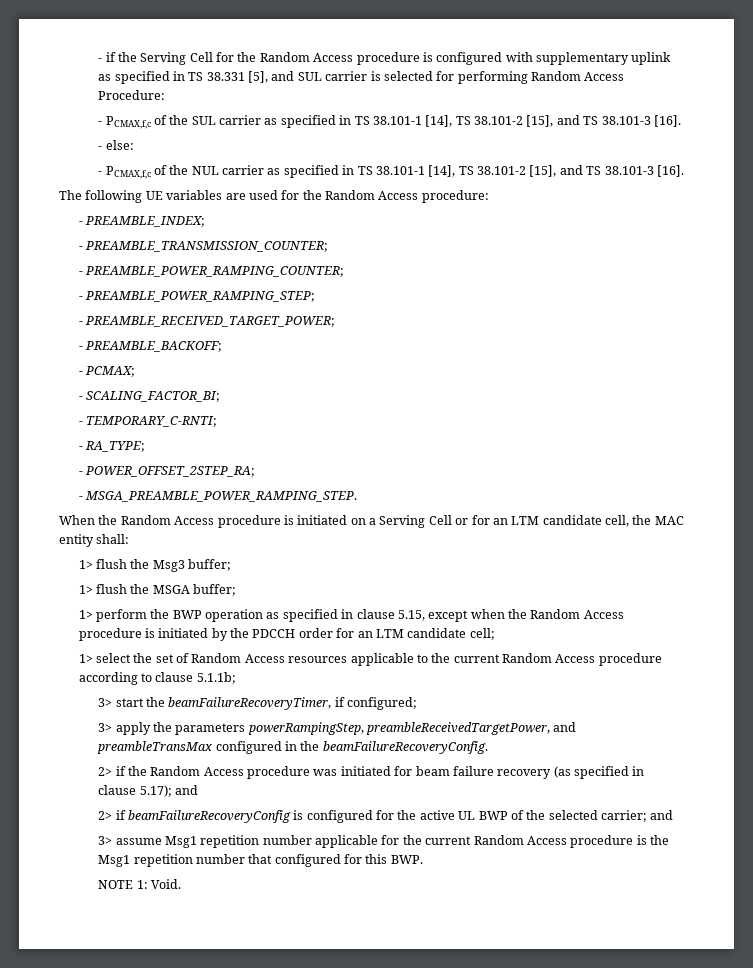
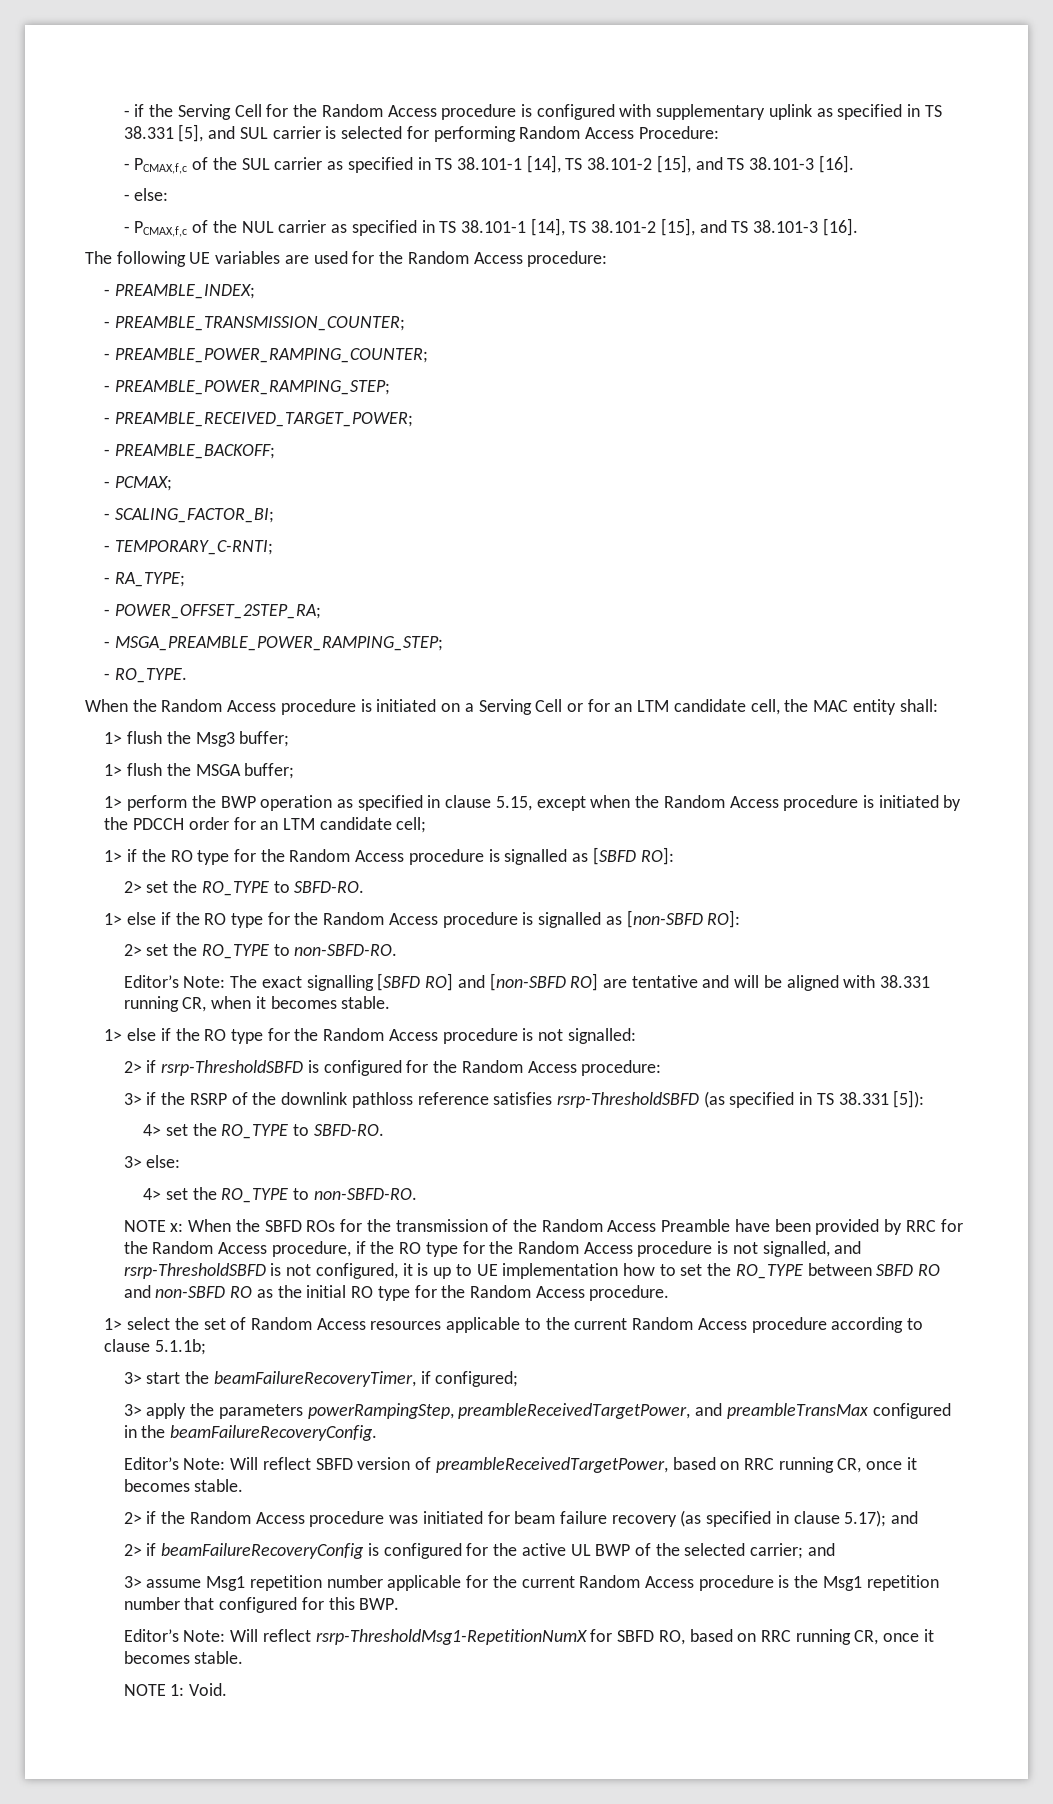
- - MSGA_PREAMBLE_POWER_RAMPING_STEP.
+ - MSGA_PREAMBLE_POWER_RAMPING_STEP;
+ - RO_TYPE.
+ 1> if the RO type for the Random Access procedure is signalled as [SBFD RO]:
+ 2> set the RO_TYPE to SBFD-RO.
+ 1> else if the RO type for the Random Access procedure is signalled as [non-SBFD RO]:
+ 2> set the RO_TYPE to non-SBFD-RO.
+ Editor’s Note: The exact signalling [SBFD RO] and [non-SBFD RO] are tentative and will be aligned with 38.331 running CR, when it becomes stable.
+ 1> else if the RO type for the Random Access procedure is not signalled:
+ 2> if rsrp-ThresholdSBFD is configured for the Random Access procedure:
+ 3> if the RSRP of the downlink pathloss reference satisfies rsrp-ThresholdSBFD (as specified in TS 38.331 [5]):
+ 4> set the RO_TYPE to SBFD-RO.
+ 3> else:
+ 4> set the RO_TYPE to non-SBFD-RO.
+ NOTE x: When the SBFD ROs for the transmission of the Random Access Preamble have been provided by RRC for the Random Access procedure, if the RO type for the Random Access procedure is not signalled, and rsrp-ThresholdSBFD is not configured, it is up to UE implementation how to set the RO_TYPE between SBFD RO and non-SBFD RO as the initial RO type for the Random Access procedure.
+ Editor’s Note: Will reflect SBFD version of preambleReceivedTargetPower, based on RRC running CR, once it becomes stable.
+ Editor’s Note: Will reflect rsrp-ThresholdMsg1-RepetitionNumX for SBFD RO, based on RRC running CR, once it becomes stable.

